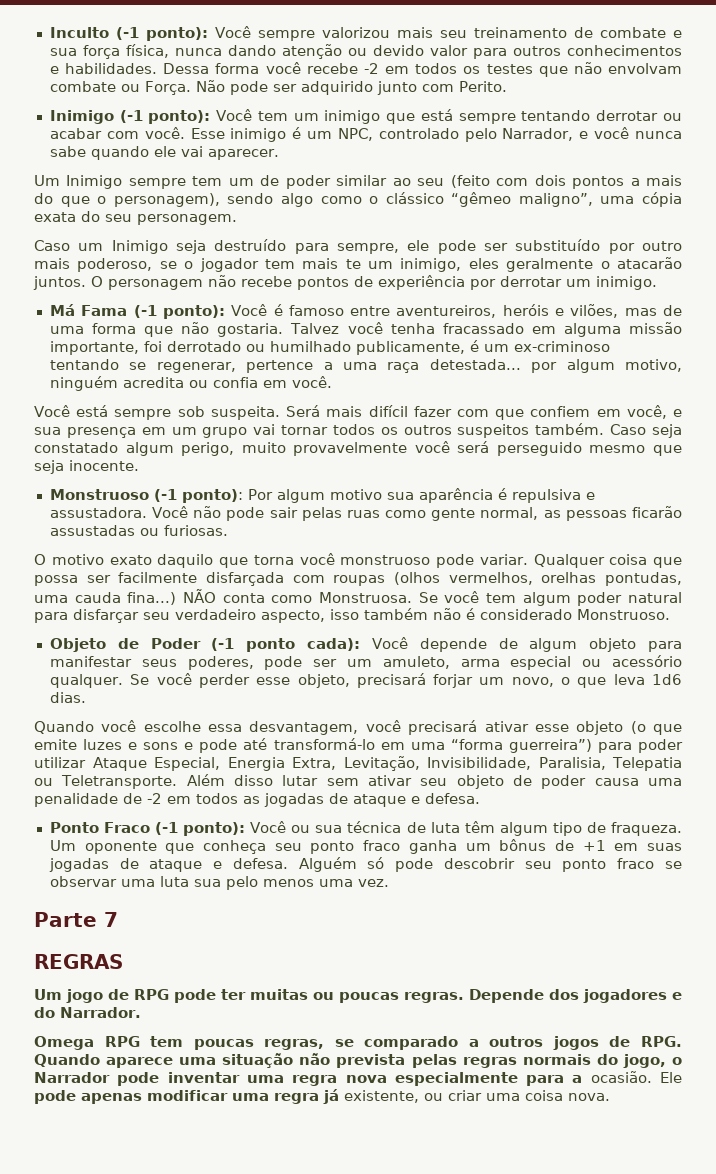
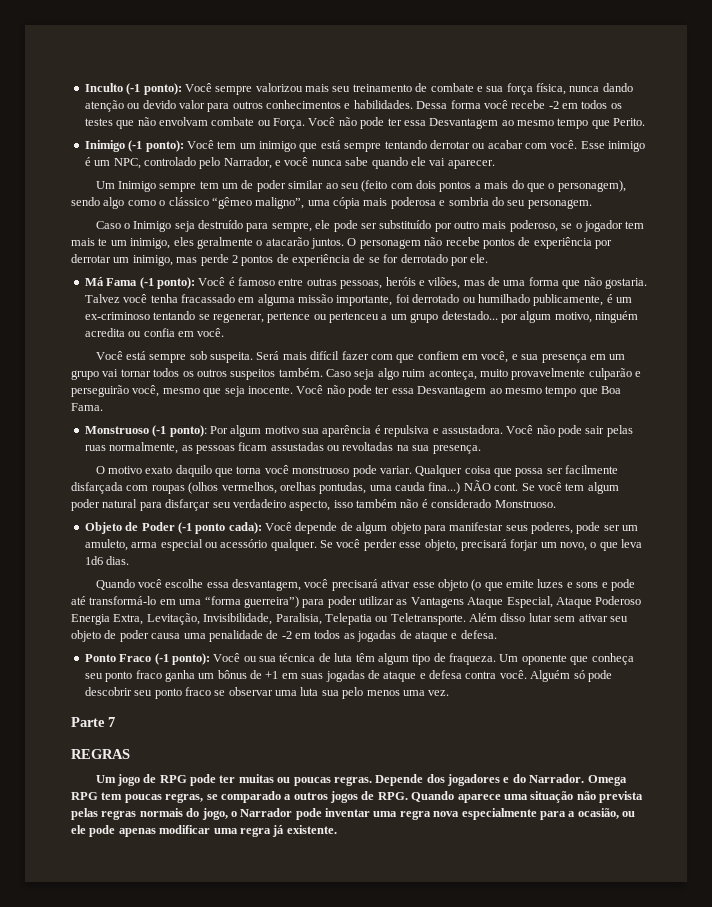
- Não pode ser adquirido junto com Perito.
+ Você não pode ter essa Desvantagem ao mesmo tempo que Perito.
- Um Inimigo sempre tem um de poder similar ao seu (feito com dois pontos a mais do que o personagem), sendo algo como o clássico “gêmeo maligno”, uma cópia exata do seu personagem.
+ Um Inimigo sempre tem um de poder similar ao seu (feito com dois pontos a mais do que o personagem), sendo algo como o clássico “gêmeo maligno”, uma cópia mais poderosa e sombria do seu personagem.
- Caso um Inimigo seja destruído para sempre, ele pode ser substituído por outro mais poderoso, se o jogador tem mais te um inimigo, eles geralmente o atacarão juntos.
+ Caso o Inimigo seja destruído para sempre, ele pode ser substituído por outro mais poderoso, se o jogador tem mais te um inimigo, eles geralmente o atacarão juntos.
- O personagem não recebe pontos de experiência por derrotar um inimigo.
+ O personagem não recebe pontos de experiência por derrotar um inimigo, mas perde 2 pontos de experiência de se for derrotado por ele.
- Má Fama (-1 ponto): Você é famoso entre aventureiros, heróis e vilões, mas de uma forma que não gostaria.
+ Má Fama (-1 ponto): Você é famoso entre outras pessoas, heróis e vilões, mas de uma forma que não gostaria.
- Talvez você tenha fracassado em alguma missão importante, foi derrotado ou humilhado publicamente, é um ex-criminoso tentando se regenerar, pertence a uma raça detestada... por algum motivo, ninguém acredita ou confia em você.
+ Talvez você tenha fracassado em alguma missão importante, foi derrotado ou humilhado publicamente, é um ex-criminoso tentando se regenerar, pertence ou pertenceu a um grupo detestado... por algum motivo, ninguém acredita ou confia em você.
- Caso seja constatado algum perigo, muito provavelmente você será perseguido mesmo que seja inocente.
+ Caso seja algo ruim aconteça, muito provavelmente culparão e perseguirão você, mesmo que seja inocente. Você não pode ter essa Desvantagem ao mesmo tempo que Boa Fama.
- Você não pode sair pelas ruas como gente normal, as pessoas ficarão assustadas ou furiosas.
+ Você não pode sair pelas ruas normalmente, as pessoas ficam assustadas ou revoltadas na sua presença.
- NÃO conta como Monstruosa.
+ NÃO cont.
- Quando você escolhe essa desvantagem, você precisará ativar esse objeto (o que emite luzes e sons e pode até transformá-lo em uma “forma guerreira”) para poder utilizar Ataque Especial, Energia Extra, Levitação, Invisibilidade, Paralisia, Telepatia ou Teletransporte.
+ Quando você escolhe essa desvantagem, você precisará ativar esse objeto (o que emite luzes e sons e pode até transformá-lo em uma “forma guerreira”) para poder utilizar as Vantagens Ataque Especial, Ataque Poderoso Energia Extra, Levitação, Invisibilidade, Paralisia, Telepatia ou Teletransporte.
- Um oponente que conheça seu ponto fraco ganha um bônus de +1 em suas jogadas de ataque e defesa.
+ Um oponente que conheça seu ponto fraco ganha um bônus de +1 em suas jogadas de ataque e defesa contra você.
- Depende dos jogadores e do Narrador.
- Omega RPG tem poucas regras, se comparado a outros jogos de RPG. Quando aparece uma situação não prevista pelas regras normais do jogo, o Narrador pode inventar uma regra nova especialmente para a ocasião. Ele pode apenas modificar uma regra já existente, ou criar uma coisa nova.
+ Depende dos jogadores e do Narrador. Omega RPG tem poucas regras, se comparado a outros jogos de RPG. Quando aparece uma situação não prevista pelas regras normais do jogo, o Narrador pode inventar uma regra nova especialmente para a ocasião, ou ele pode apenas modificar uma regra já existente.

